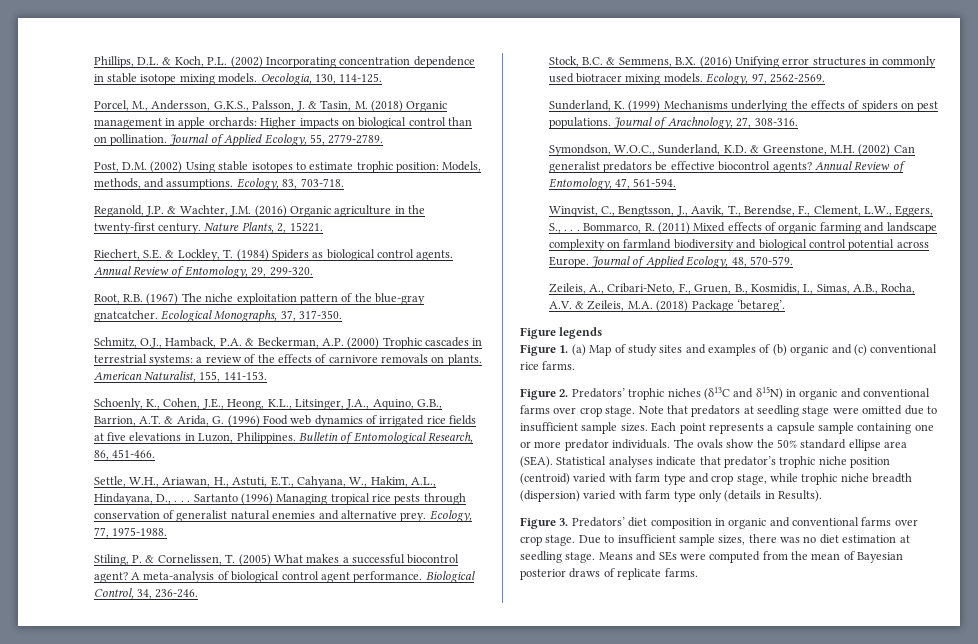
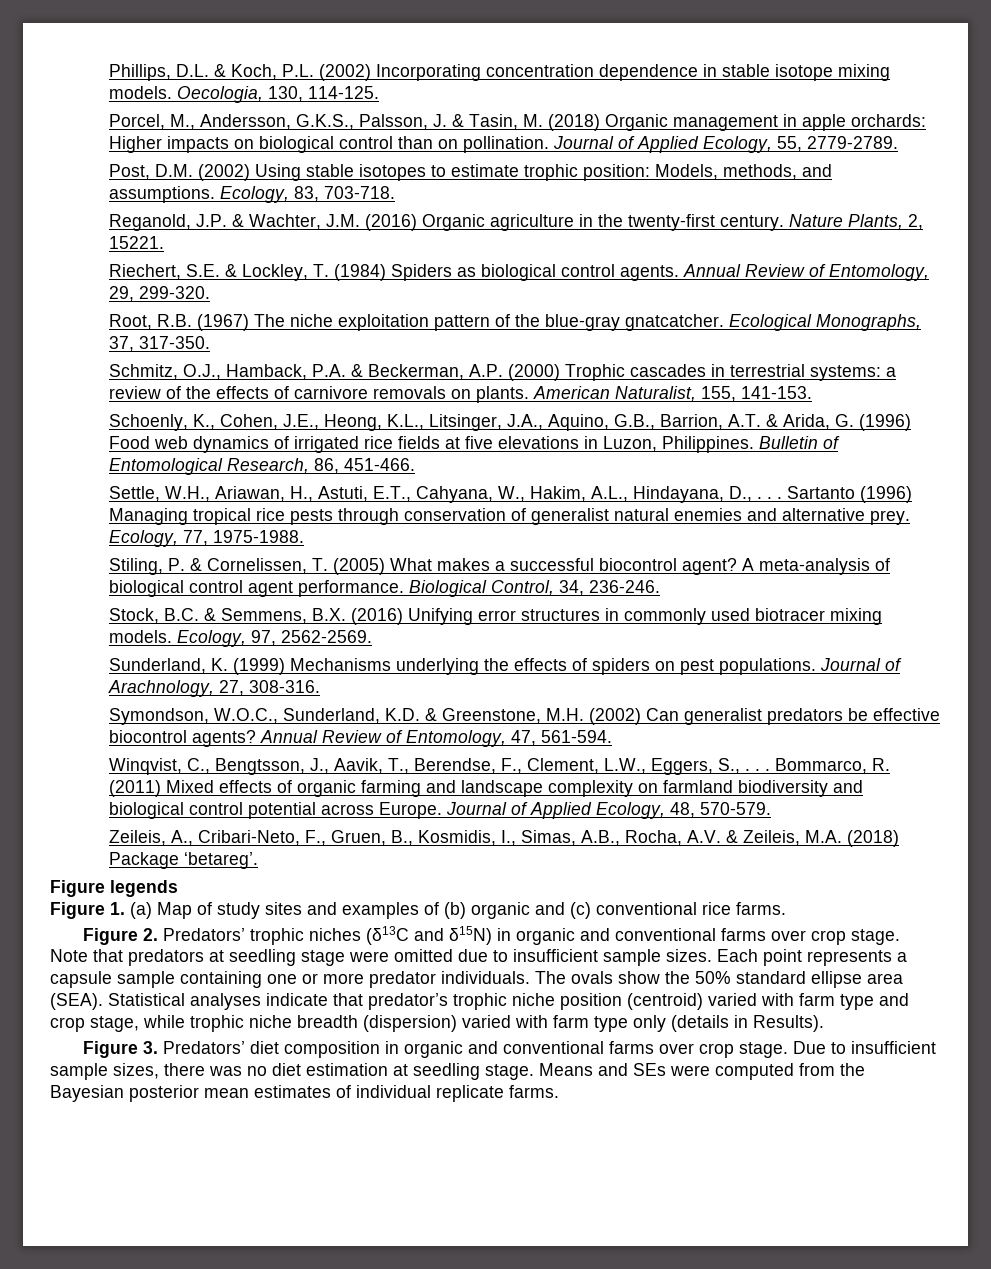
- Means and SEs were computed from the mean of Bayesian posterior draws of replicate farms.
+ Means and SEs were computed from the Bayesian posterior mean estimates of individual replicate farms.

